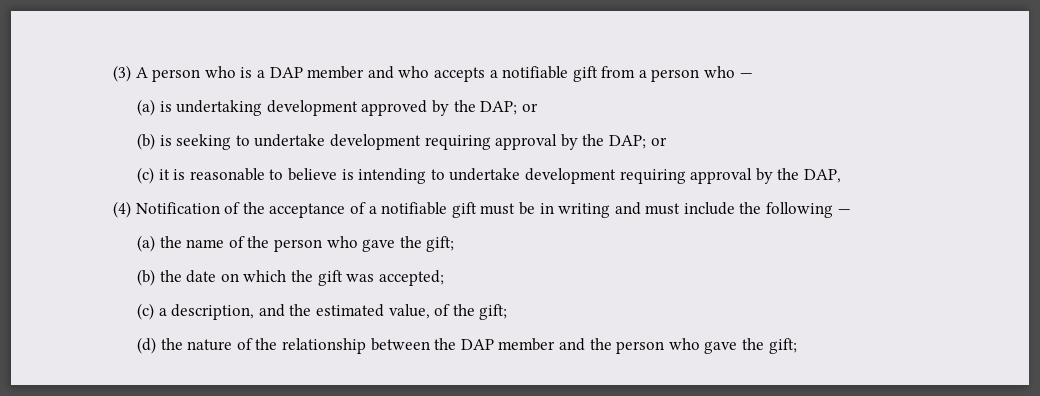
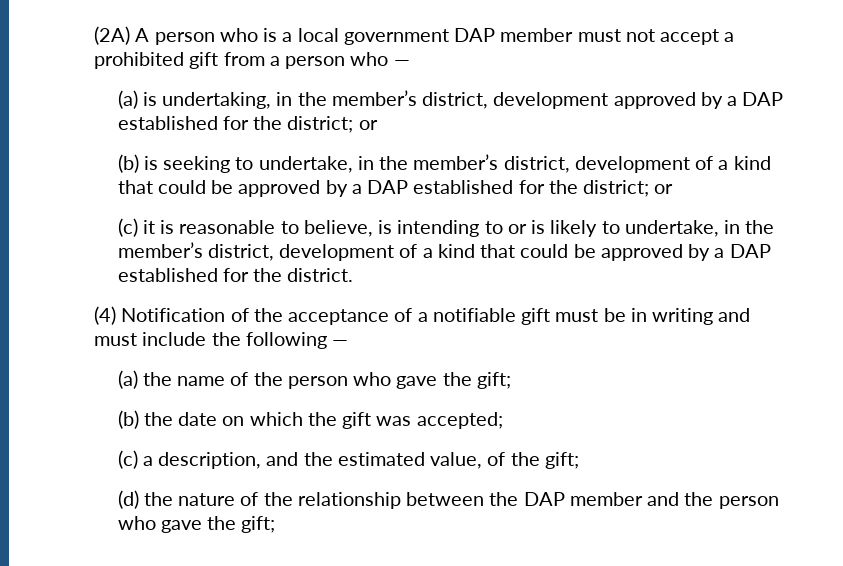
- (3) A person who is a DAP member and who accepts a notifiable gift from a person who —
+ (2A) A person who is a local government DAP member must not accept a prohibited gift from a person who —
- (a) is undertaking development approved by the DAP; or
+ (a) is undertaking, in the member’s district, development approved by a DAP established for the district; or
- (b) is seeking to undertake development requiring approval by the DAP; or
+ (b) is seeking to undertake, in the member’s district, development of a kind that could be approved by a DAP established for the district; or
- (c) it is reasonable to believe is intending to undertake development requiring approval by the DAP,
+ (c) it is reasonable to believe, is intending to or is likely to undertake, in the member’s district, development of a kind that could be approved by a DAP established for the district.

